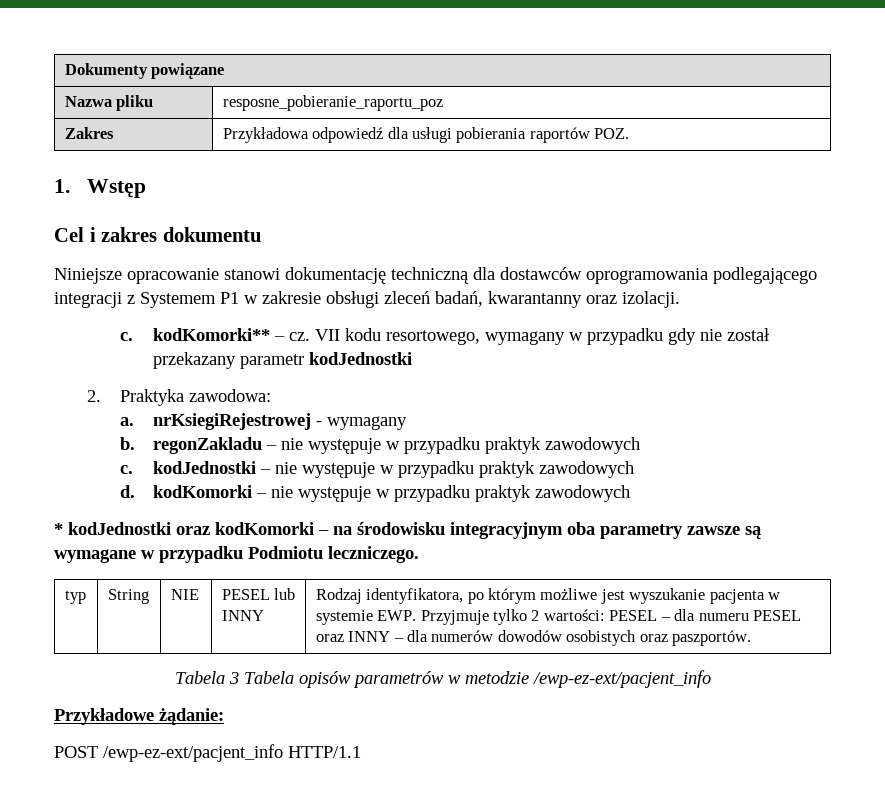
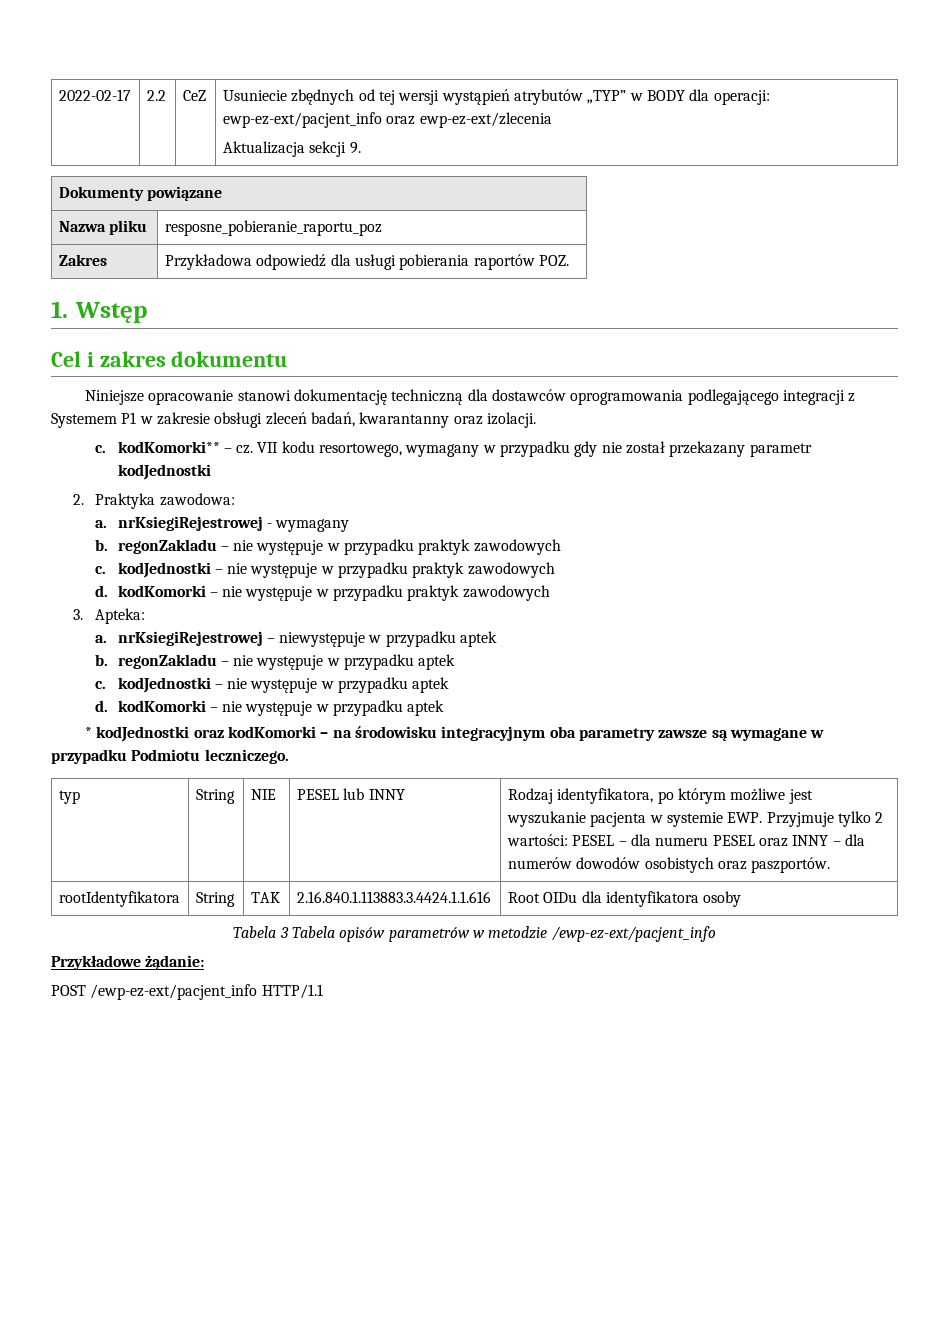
+ 2022-02-17 | 2.2 | CeZ | Usuniecie zbędnych od tej wersji wystąpień atrybutów „TYP” w BODY dla operacji: ewp-ez-ext/pacjent_info oraz ewp-ez-ext/zlecenia
+ Aktualizacja sekcji 9.
+ 3. Apteka:
+ a. nrKsiegiRejestrowej – niewystępuje w przypadku aptek
+ b. regonZakladu – nie występuje w przypadku aptek
+ c. kodJednostki – nie występuje w przypadku aptek
+ d. kodKomorki – nie występuje w przypadku aptek
+ rootIdentyfikatora | String | TAK | 2.16.840.1.113883.3.4424.1.1.616 | Root OIDu dla identyfikatora osoby

